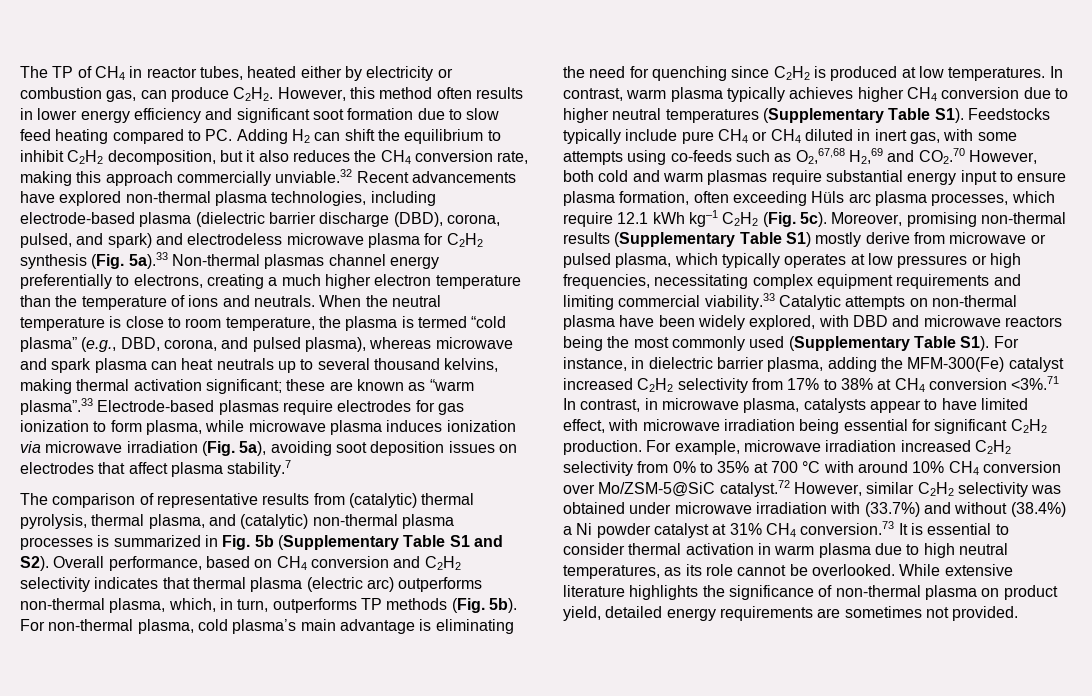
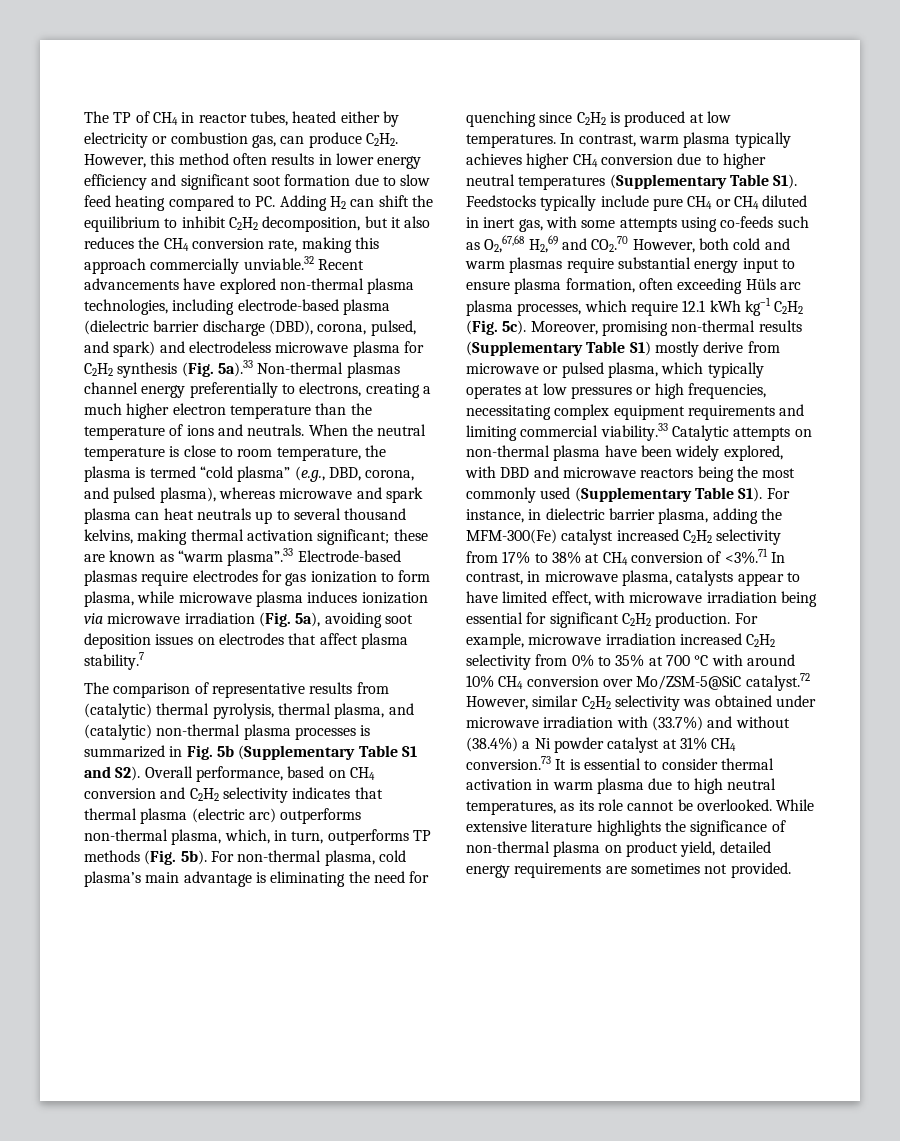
- Moreover, promising non-thermal results (Supplementary Table S1) mostly derive from microwave or pulsed plasma, which typically operates at low pressures or high frequencies, necessitating complex equipment requirements and limiting commercial viability.33 Catalytic attempts on non-thermal plasma have been widely explored, with DBD and microwave reactors being the most commonly used (Supplementary Table S1). For instance, in dielectric barrier plasma, adding the MFM-300(Fe) catalyst increased C2H2 selectivity from 17% to 38% at CH4 conversion <3%.71 In contrast, in microwave plasma, catalysts appear to have limited effect, with microwave irradiation being essential for significant C2H2 production.
+ Moreover, promising non-thermal results (Supplementary Table S1) mostly derive from microwave or pulsed plasma, which typically operates at low pressures or high frequencies, necessitating complex equipment requirements and limiting commercial viability.33 Catalytic attempts on non-thermal plasma have been widely explored, with DBD and microwave reactors being the most commonly used (Supplementary Table S1). For instance, in dielectric barrier plasma, adding the MFM-300(Fe) catalyst increased C2H2 selectivity from 17% to 38% at CH4 conversion of <3%.71 In contrast, in microwave plasma, catalysts appear to have limited effect, with microwave irradiation being essential for significant C2H2 production.

